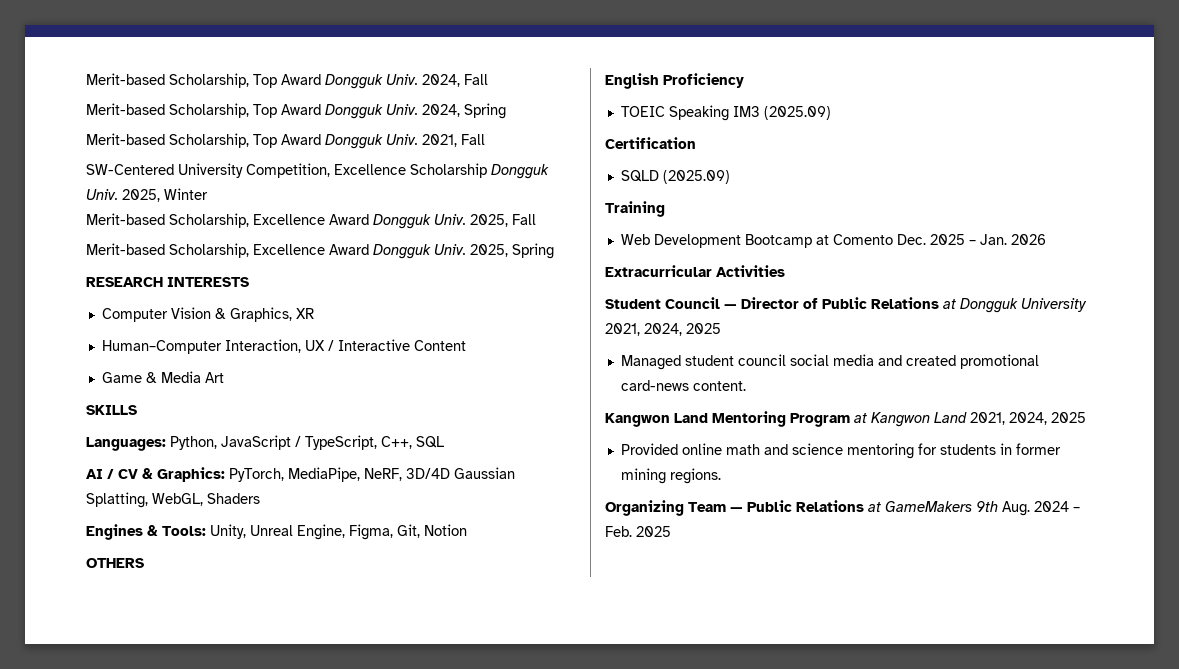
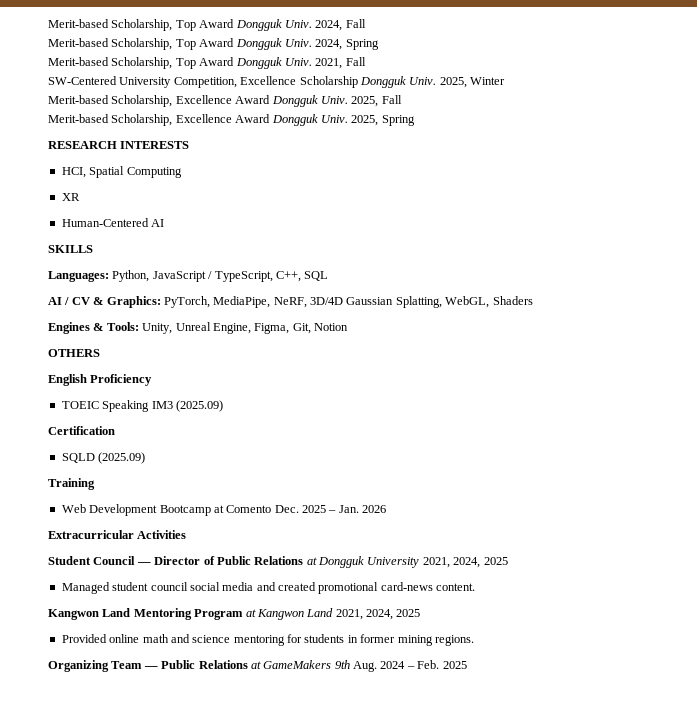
- Computer Vision & Graphics, XR
- Human–Computer Interaction, UX / Interactive Content
- Game & Media Art
+ HCI, Spatial Computing
+ XR
+ Human-Centered AI

